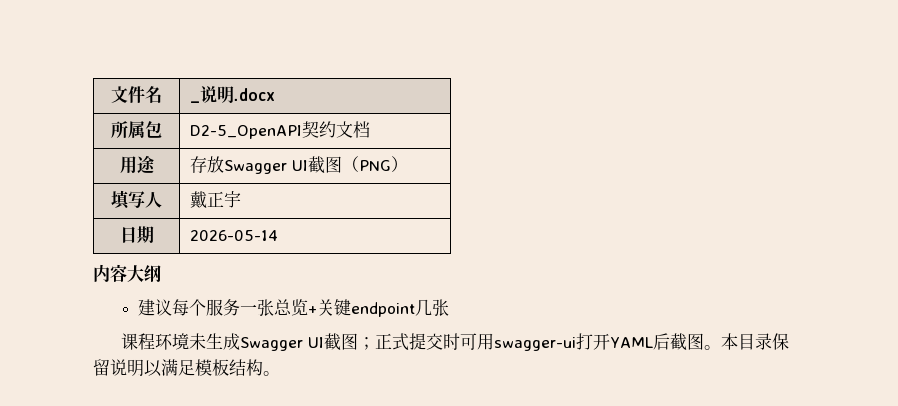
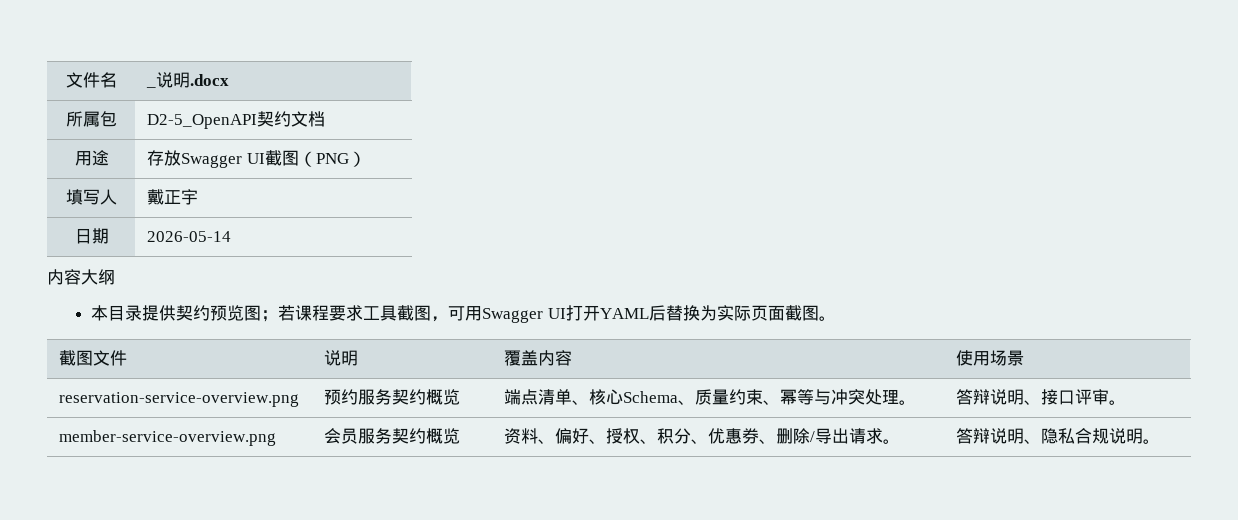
- 建议每个服务一张总览+关键endpoint几张
- 课程环境未生成Swagger UI截图；正式提交时可用swagger-ui打开YAML后截图。本目录保留说明以满足模板结构。
+ 本目录提供契约预览图；若课程要求工具截图，可用Swagger UI打开YAML后替换为实际页面截图。
+ 截图文件 | 说明 | 覆盖内容 | 使用场景
+ reservation-service-overview.png | 预约服务契约概览 | 端点清单、核心Schema、质量约束、幂等与冲突处理。 | 答辩说明、接口评审。
+ member-service-overview.png | 会员服务契约概览 | 资料、偏好、授权、积分、优惠券、删除/导出请求。 | 答辩说明、隐私合规说明。

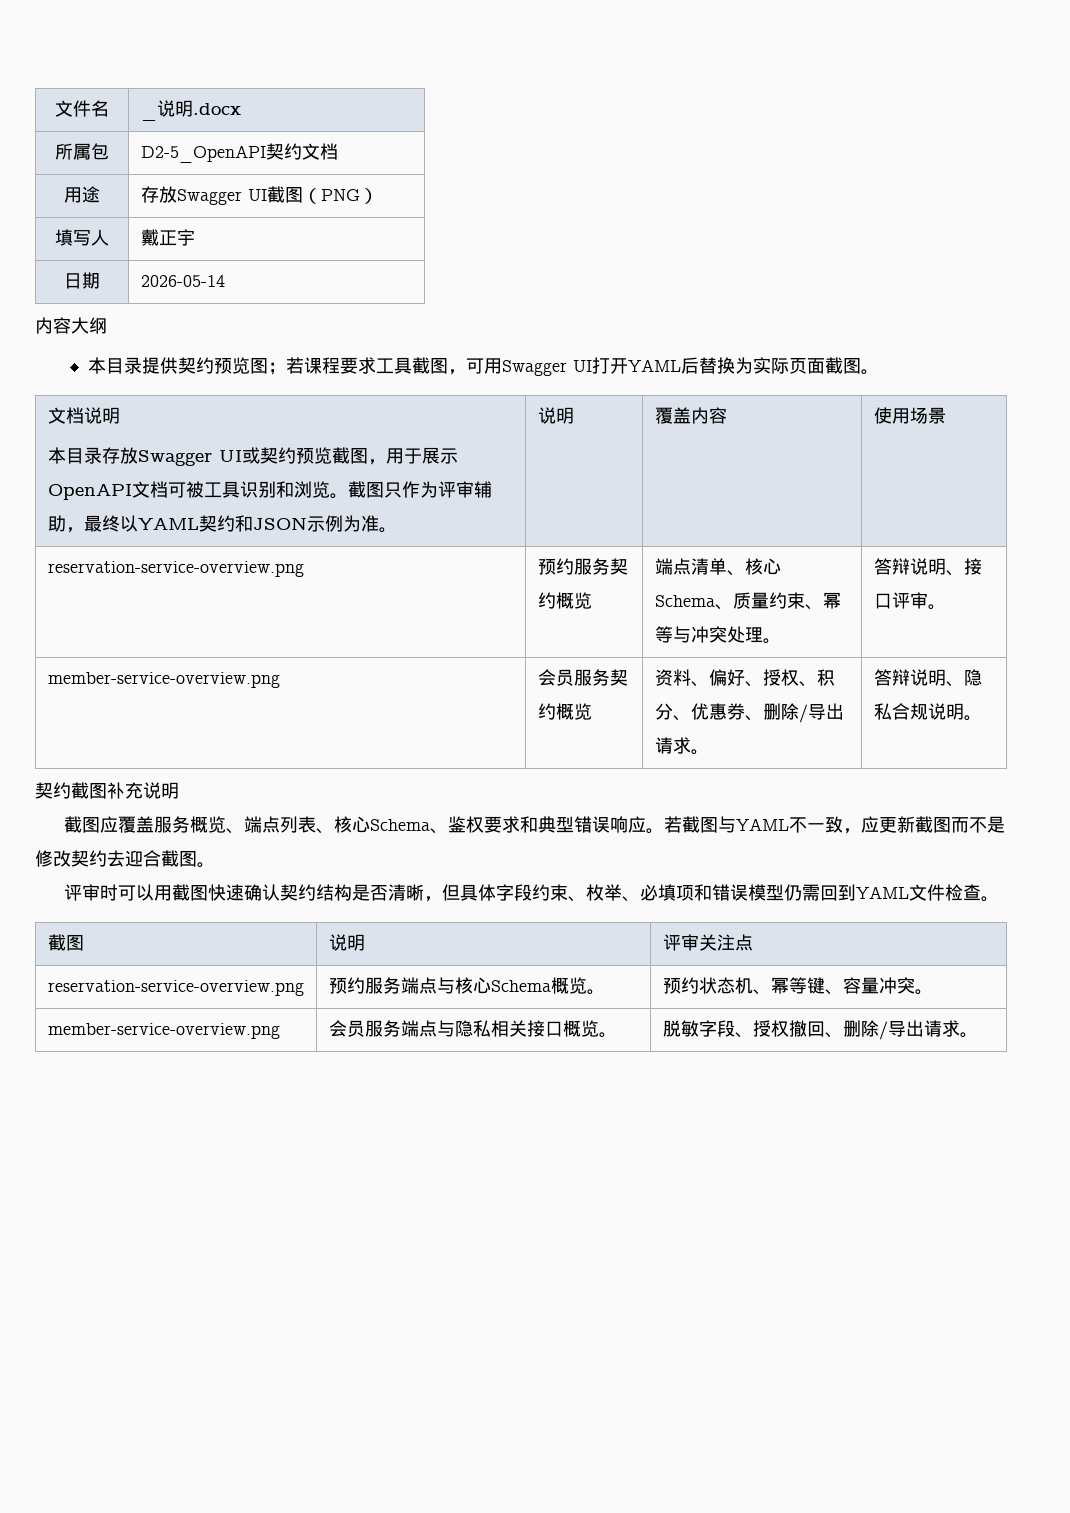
- 截图文件 | 说明 | 覆盖内容 | 使用场景
+ 文档说明
+ 本目录存放Swagger UI或契约预览截图，用于展示OpenAPI文档可被工具识别和浏览。截图只作为评审辅助，最终以YAML契约和JSON示例为准。 | 说明 | 覆盖内容 | 使用场景
+ 契约截图补充说明
+ 截图应覆盖服务概览、端点列表、核心Schema、鉴权要求和典型错误响应。若截图与YAML不一致，应更新截图而不是修改契约去迎合截图。
+ 评审时可以用截图快速确认契约结构是否清晰，但具体字段约束、枚举、必填项和错误模型仍需回到YAML文件检查。
+ 截图 | 说明 | 评审关注点
+ reservation-service-overview.png | 预约服务端点与核心Schema概览。 | 预约状态机、幂等键、容量冲突。
+ member-service-overview.png | 会员服务端点与隐私相关接口概览。 | 脱敏字段、授权撤回、删除/导出请求。

